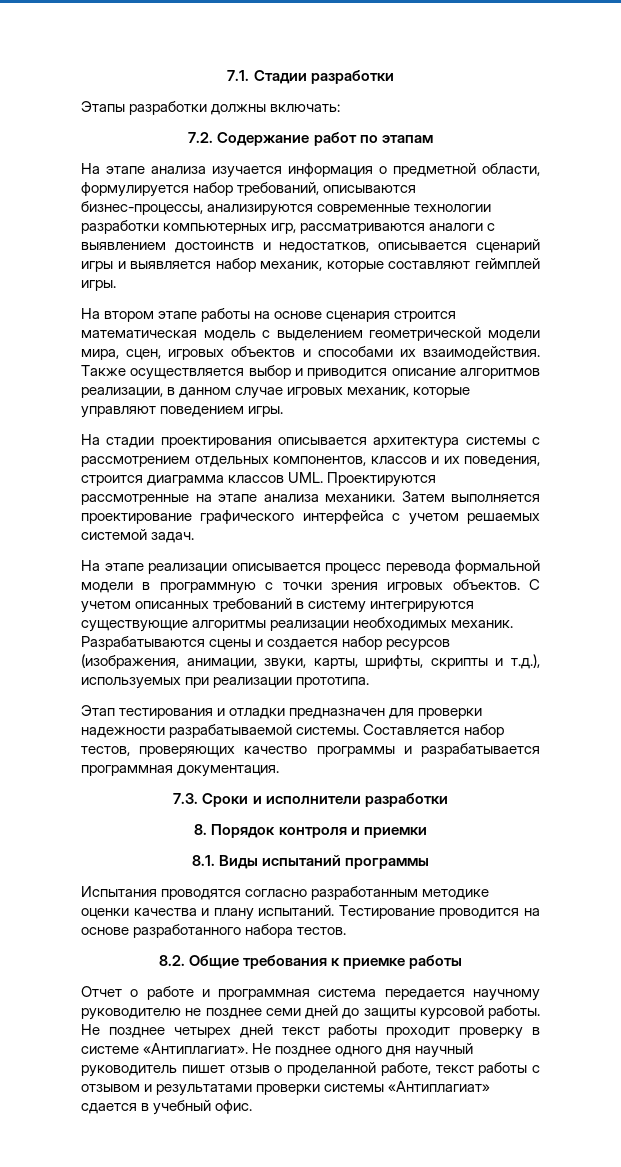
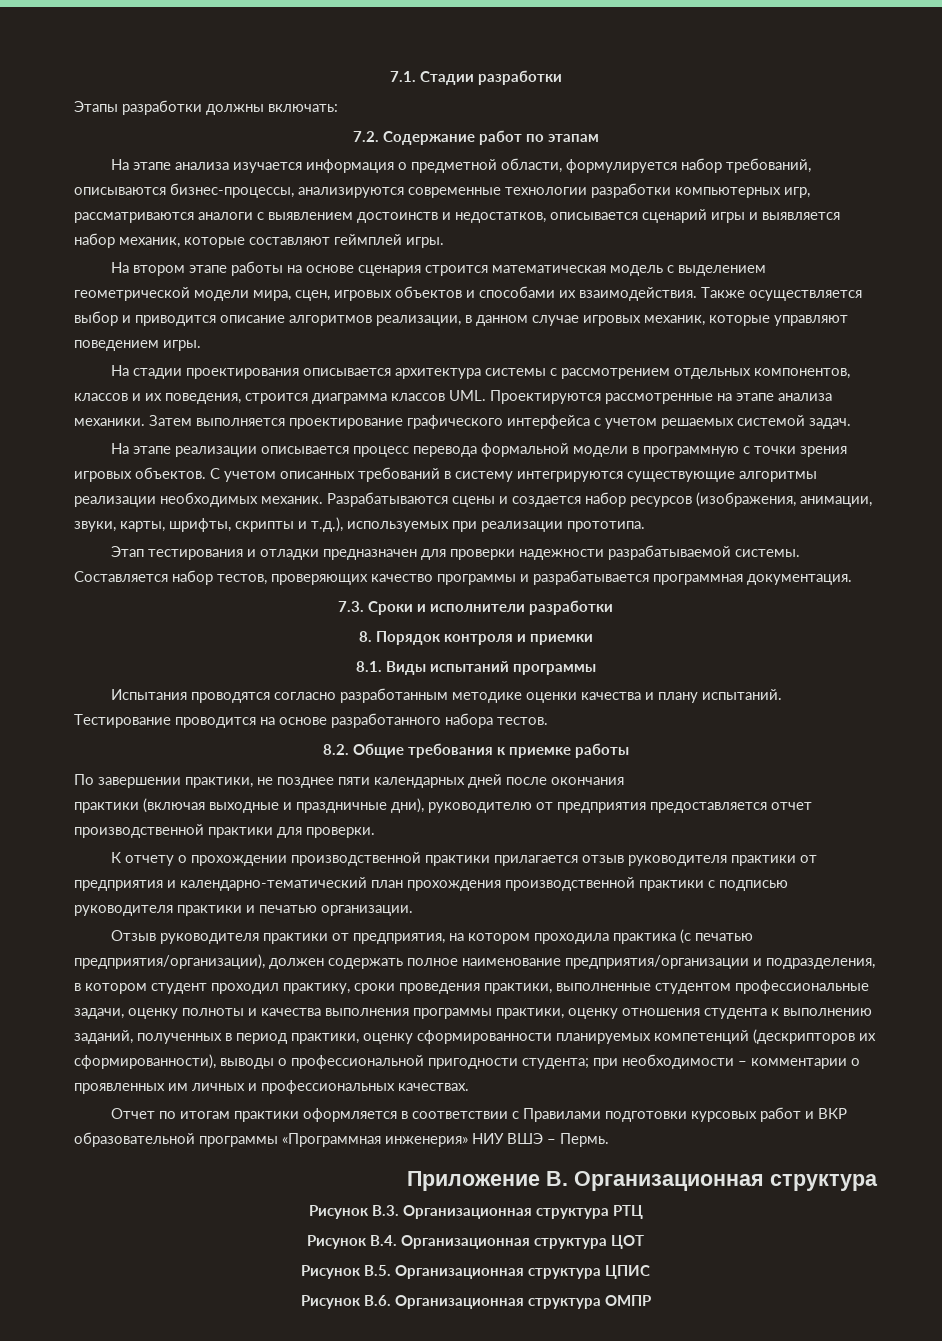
- Отчет о работе и программная система передается научному руководителю не позднее семи дней до защиты курсовой работы. Не позднее четырех дней текст работы проходит проверку в системе «Антиплагиат». Не позднее одного дня научный руководитель пишет отзыв о проделанной работе, текст работы с отзывом и результатами проверки системы «Антиплагиат» сдается в учебный офис.
+ По завершении практики, не позднее пяти календарных дней после окончания
+ практики (включая выходные и праздничные дни), руководителю от предприятия предоставляется отчет производственной практики для проверки.
+ К отчету о прохождении производственной практики прилагается отзыв руководителя практики от предприятия и календарно-тематический план прохождения производственной практики с подписью руководителя практики и печатью организации.
+ Отзыв руководителя практики от предприятия, на котором проходила практика (с печатью предприятия/организации), должен содержать полное наименование предприятия/организации и подразделения, в котором студент проходил практику, сроки проведения практики, выполненные студентом профессиональные задачи, оценку полноты и качества выполнения программы практики, оценку отношения студента к выполнению заданий, полученных в период практики, оценку сформированности планируемых компетенций (дескрипторов их сформированности), выводы о профессиональной пригодности студента; при необходимости – комментарии о проявленных им личных и профессиональных качествах.
+ Отчет по итогам практики оформляется в соответствии с Правилами подготовки курсовых работ и ВКР образовательной программы «Программная инженерия» НИУ ВШЭ – Пермь.
+ Приложение B. Организационная структура
+ Рисунок B.3. Организационная структура РТЦ
+ Рисунок B.4. Организационная структура ЦОТ
+ Рисунок B.5. Организационная структура ЦПИС
+ Рисунок B.6. Организационная структура ОМПР

